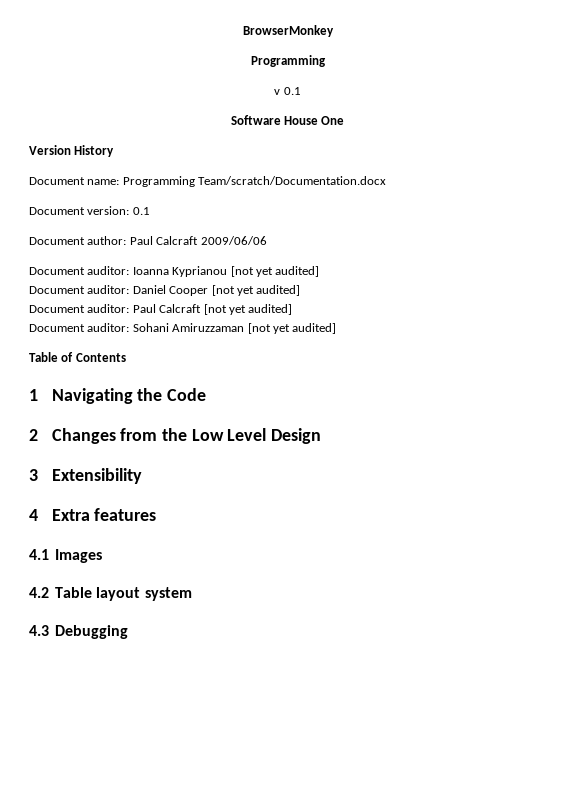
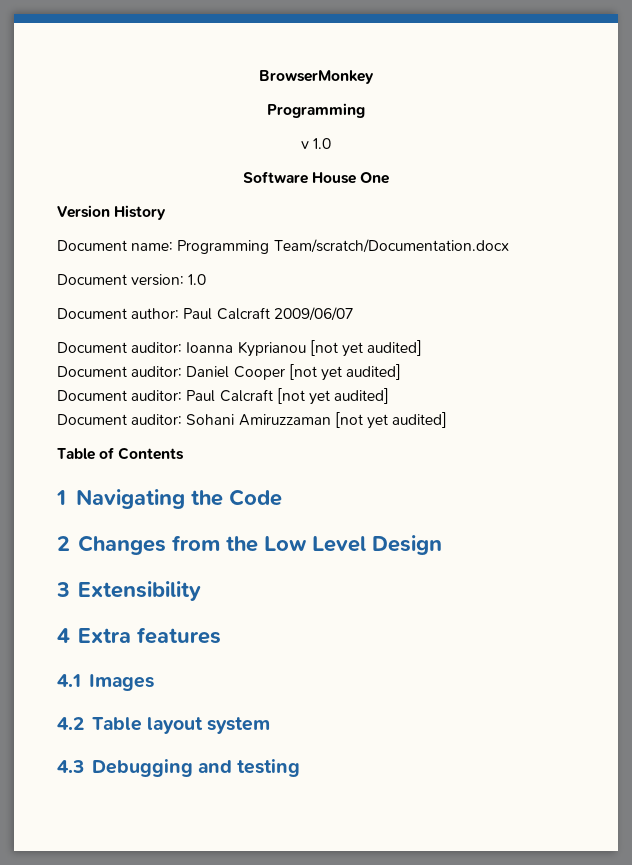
- v 0.1
+ v 1.0
- Document version: 0.1
+ Document version: 1.0
- Document author: Paul Calcraft 2009/06/06
+ Document author: Paul Calcraft 2009/06/07
- 4.3 Debugging
+ 4.3 Debugging and testing

